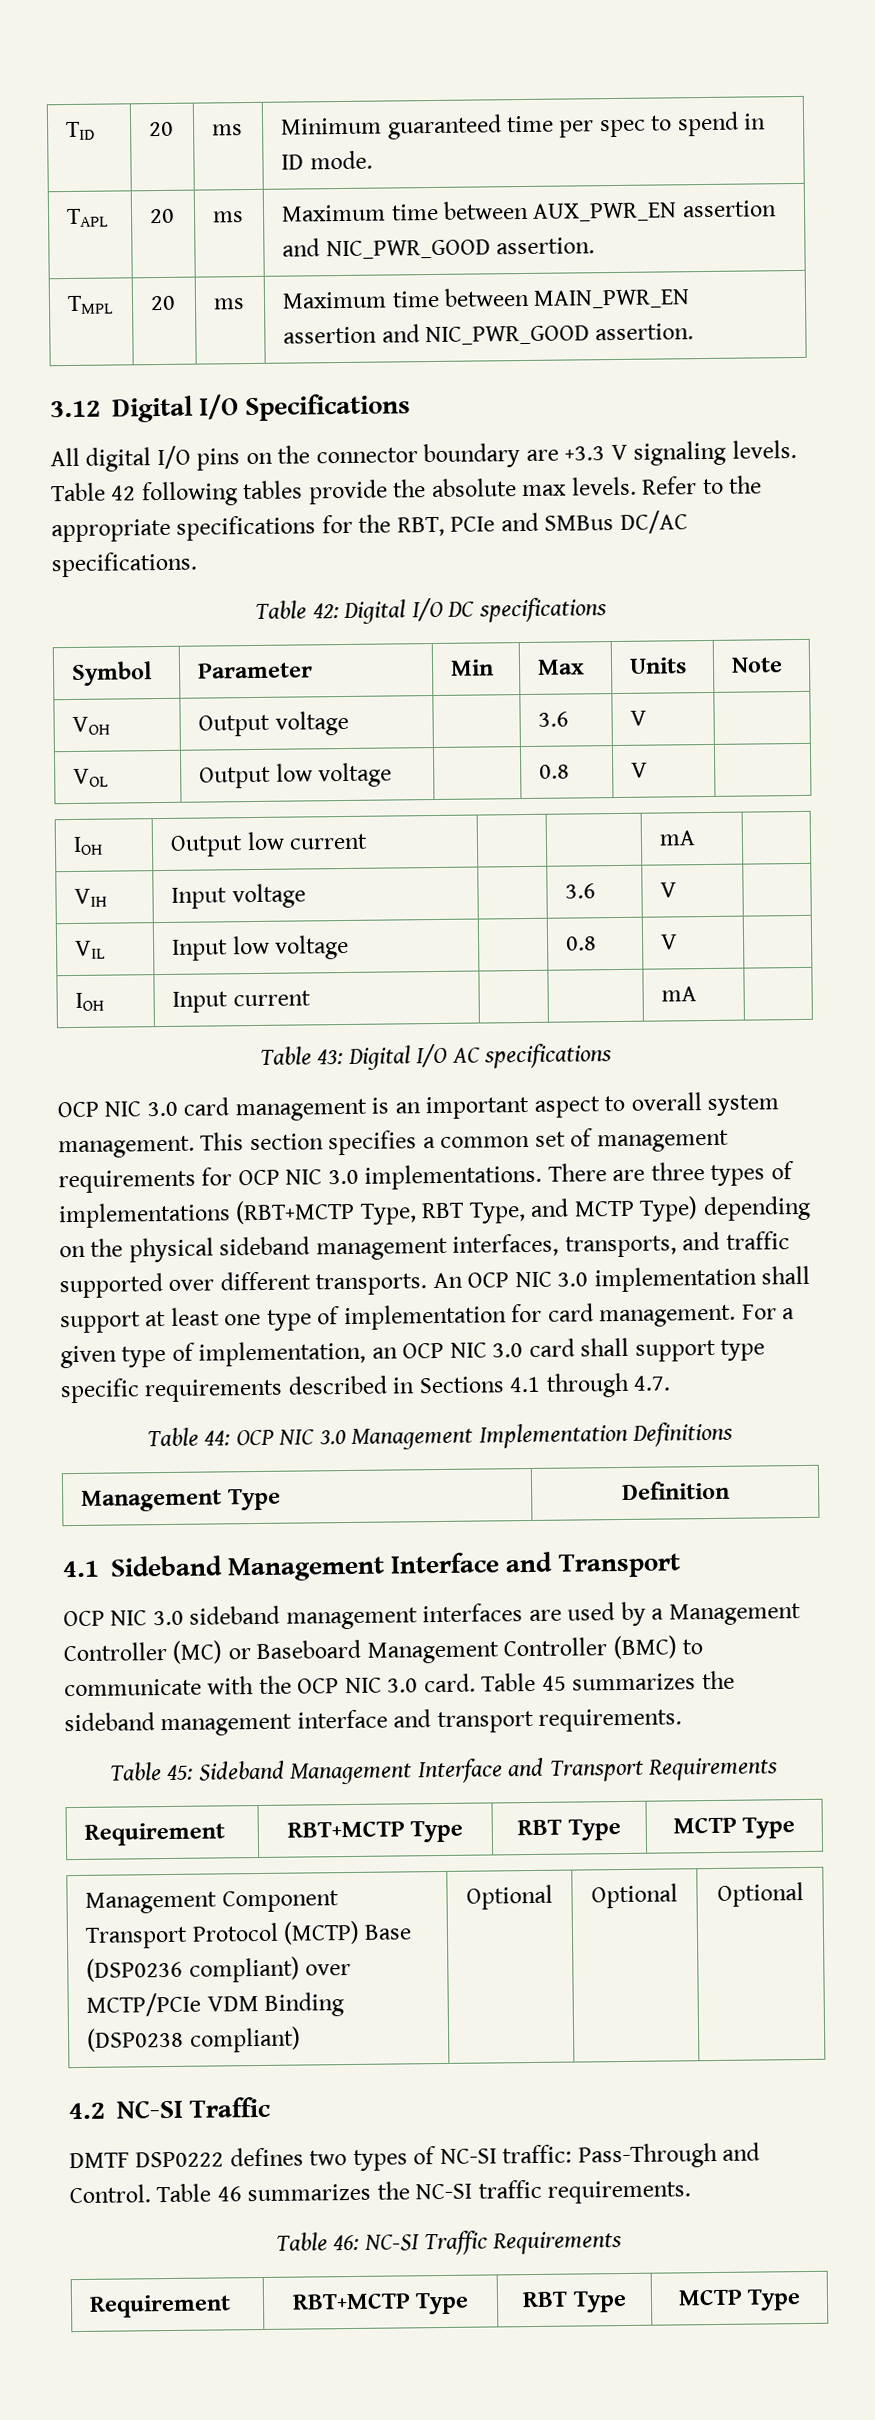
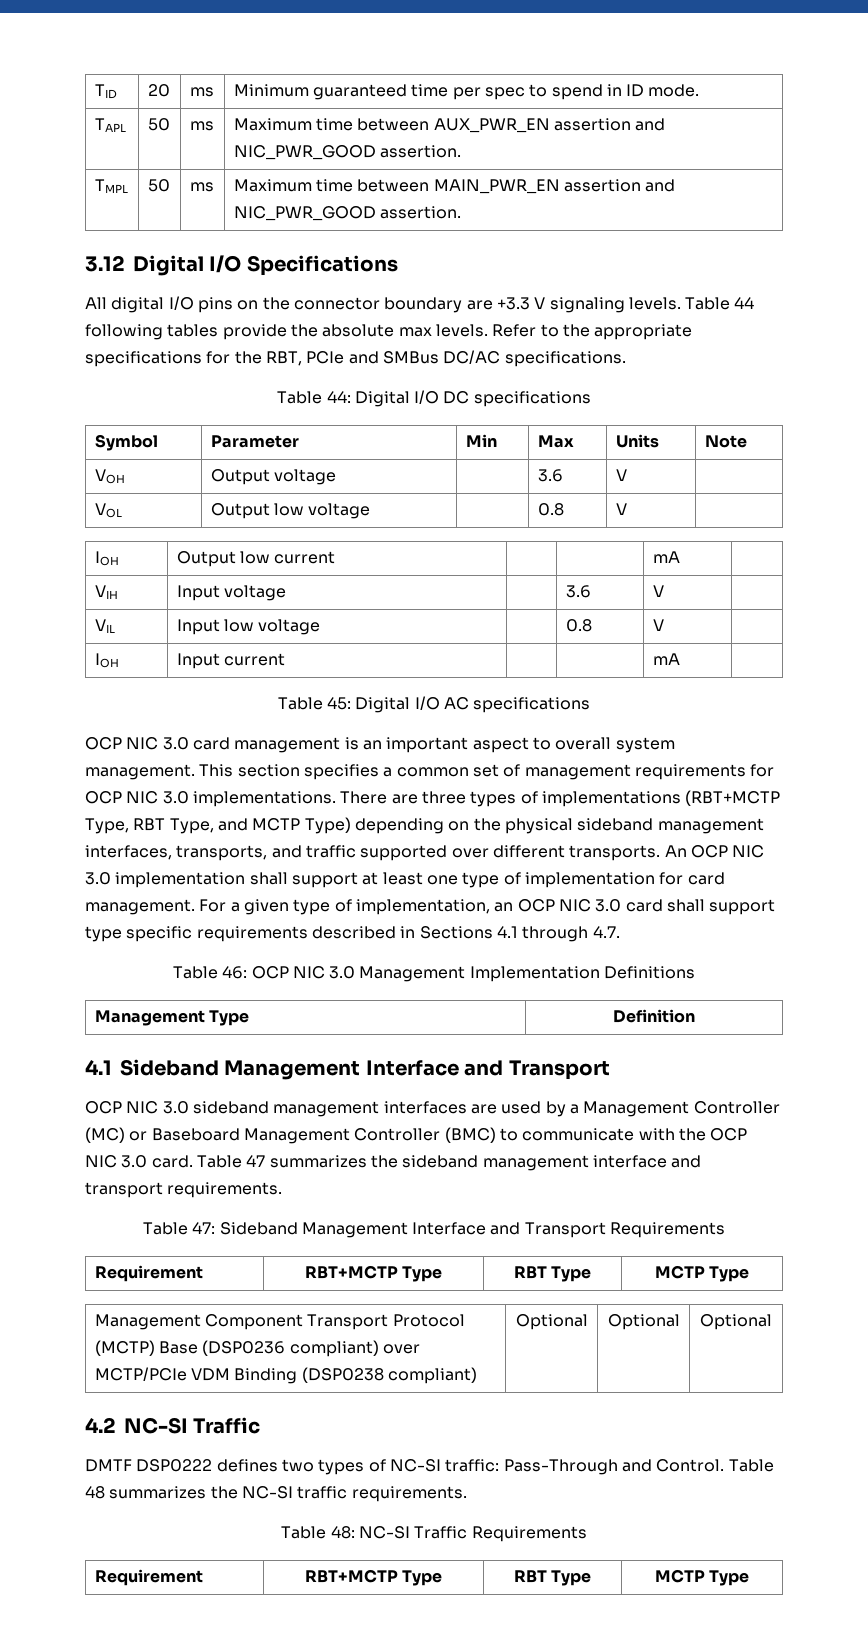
- TAPL | 20 | ms | Maximum time between AUX_PWR_EN assertion and NIC_PWR_GOOD assertion.
+ TAPL | 50 | ms | Maximum time between AUX_PWR_EN assertion and NIC_PWR_GOOD assertion.
- TMPL | 20 | ms | Maximum time between MAIN_PWR_EN assertion and NIC_PWR_GOOD assertion.
+ TMPL | 50 | ms | Maximum time between MAIN_PWR_EN assertion and NIC_PWR_GOOD assertion.
- Table 42 following tables provide the absolute max levels.
+ Table 44 following tables provide the absolute max levels.
- Table 42: Digital I/O DC specifications
+ Table 44: Digital I/O DC specifications
- Table 43: Digital I/O AC specifications
+ Table 45: Digital I/O AC specifications
- Table 44: OCP NIC 3.0 Management Implementation Definitions
+ Table 46: OCP NIC 3.0 Management Implementation Definitions
- Table 45 summarizes the sideband management interface and transport requirements.
+ Table 47 summarizes the sideband management interface and transport requirements.
- Table 45: Sideband Management Interface and Transport Requirements
+ Table 47: Sideband Management Interface and Transport Requirements
- Table 46 summarizes the NC-SI traffic requirements.
+ Table 48 summarizes the NC-SI traffic requirements.
- Table 46: NC-SI Traffic Requirements
+ Table 48: NC-SI Traffic Requirements

